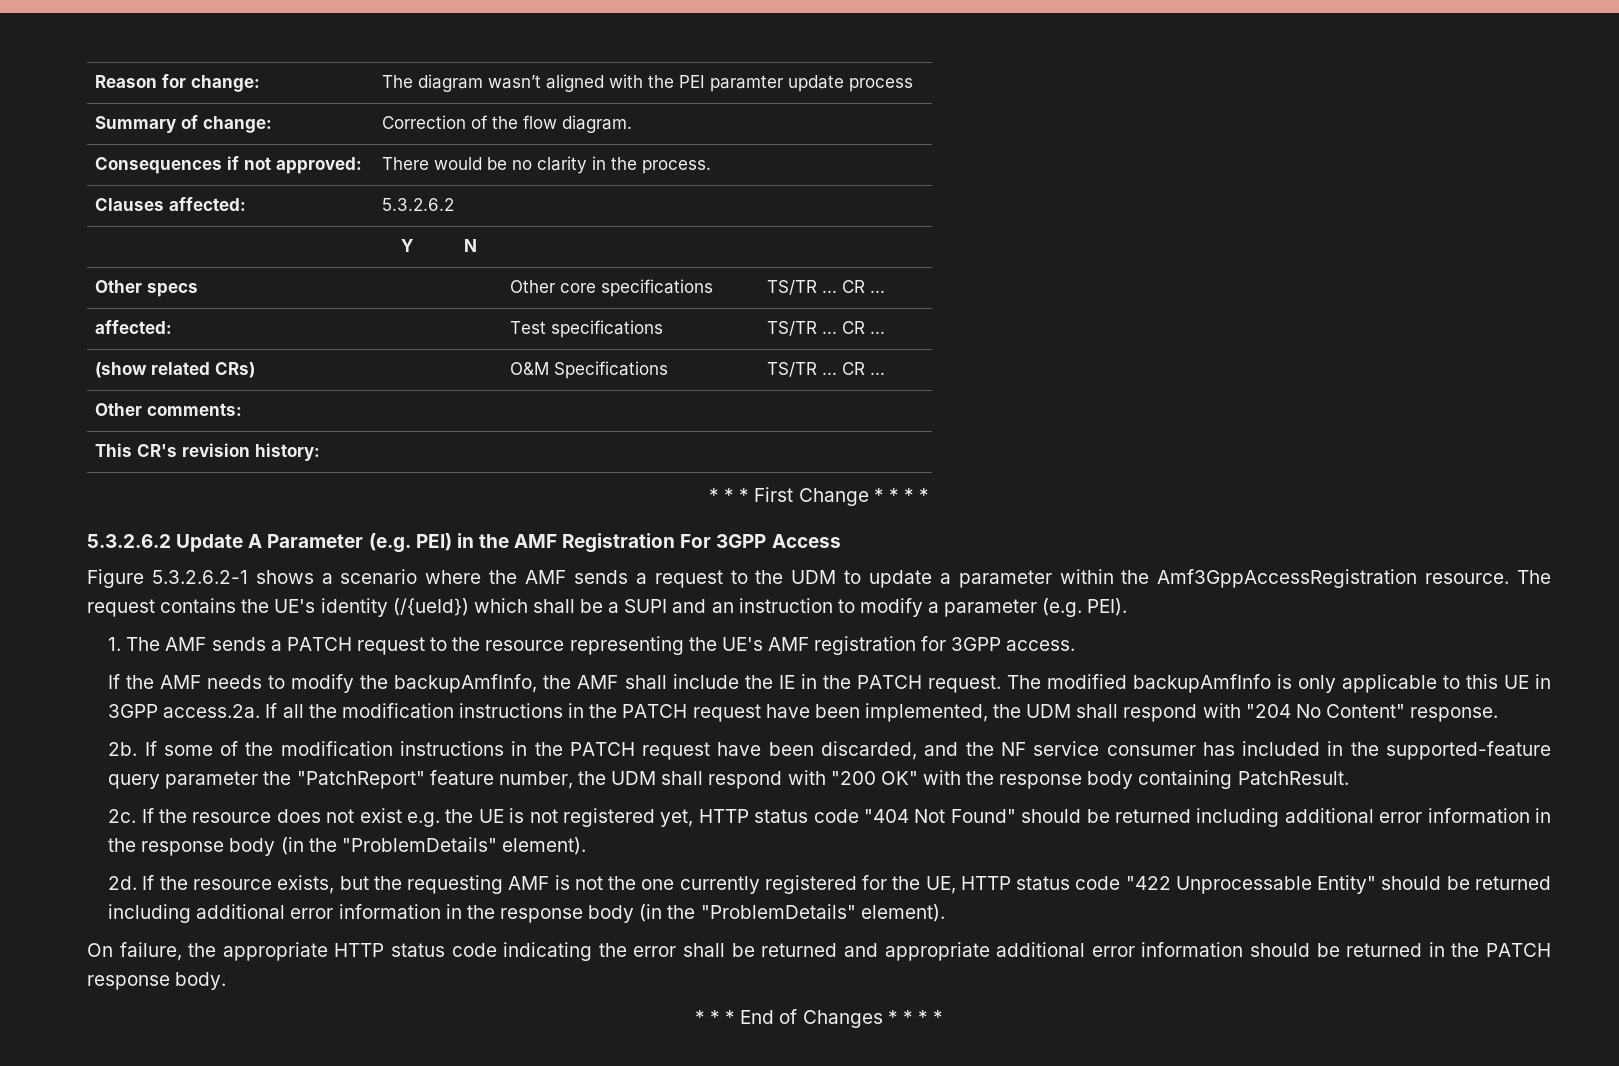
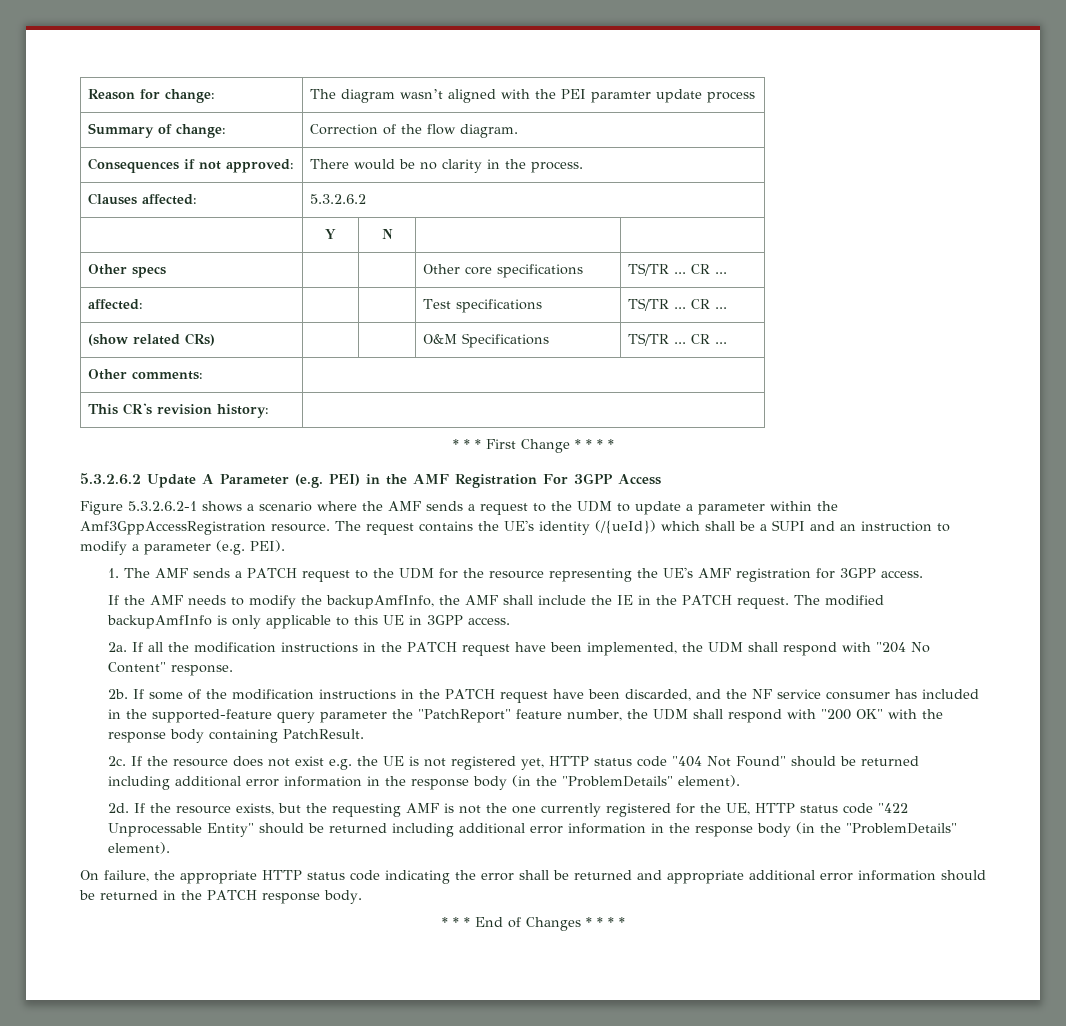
- 1. The AMF sends a PATCH request to the resource representing the UE's AMF registration for 3GPP access.
+ 1. The AMF sends a PATCH request to the UDM for the resource representing the UE's AMF registration for 3GPP access.
- The modified backupAmfInfo is only applicable to this UE in 3GPP access.2a. If all the modification instructions in the PATCH request have been implemented, the UDM shall respond with "204 No Content" response.
+ The modified backupAmfInfo is only applicable to this UE in 3GPP access.
+ 2a. If all the modification instructions in the PATCH request have been implemented, the UDM shall respond with "204 No Content" response.

